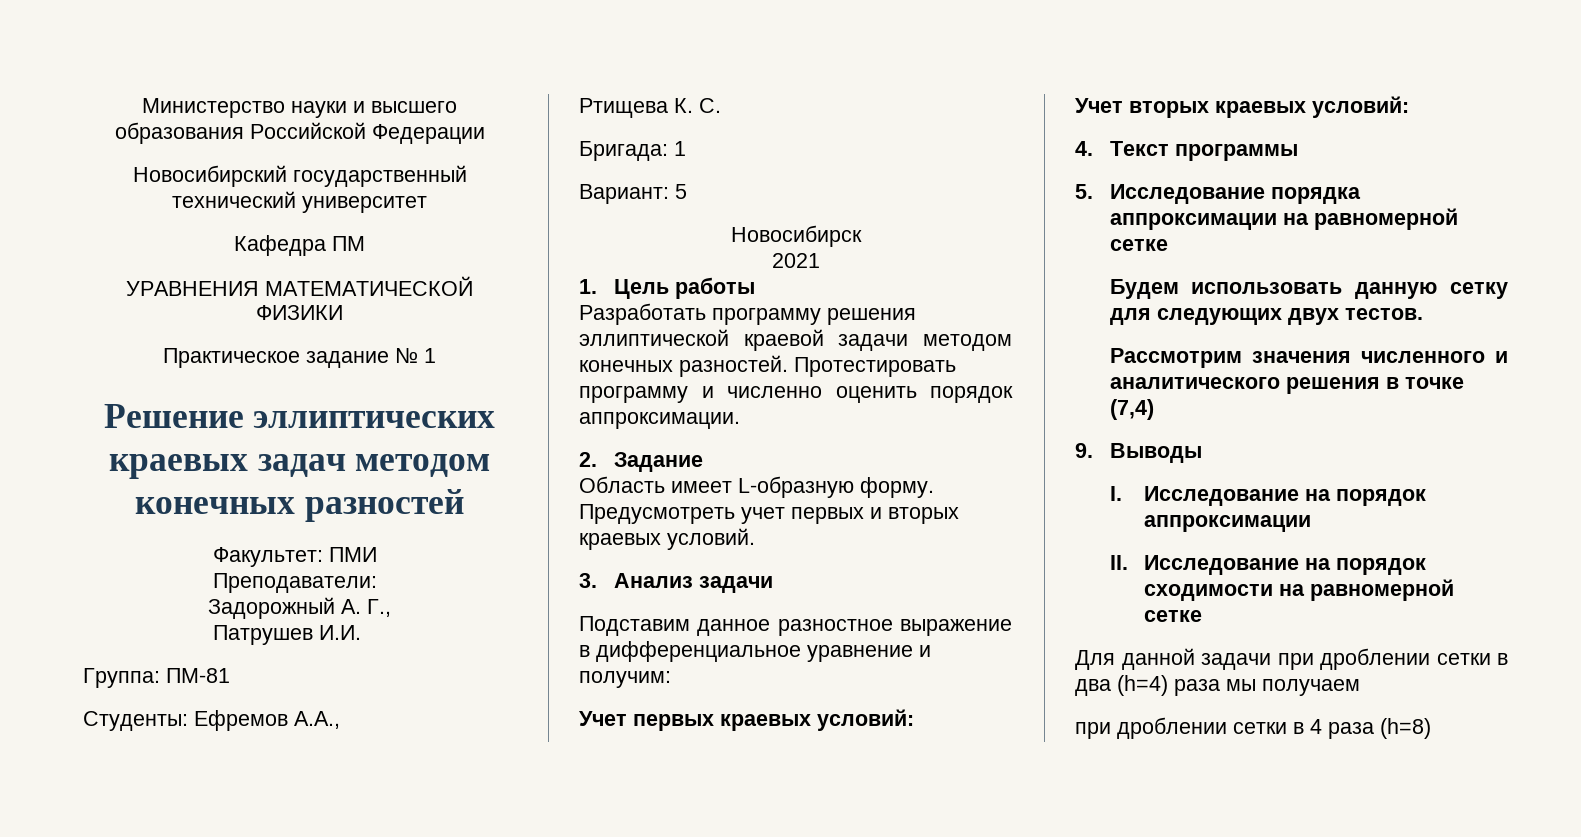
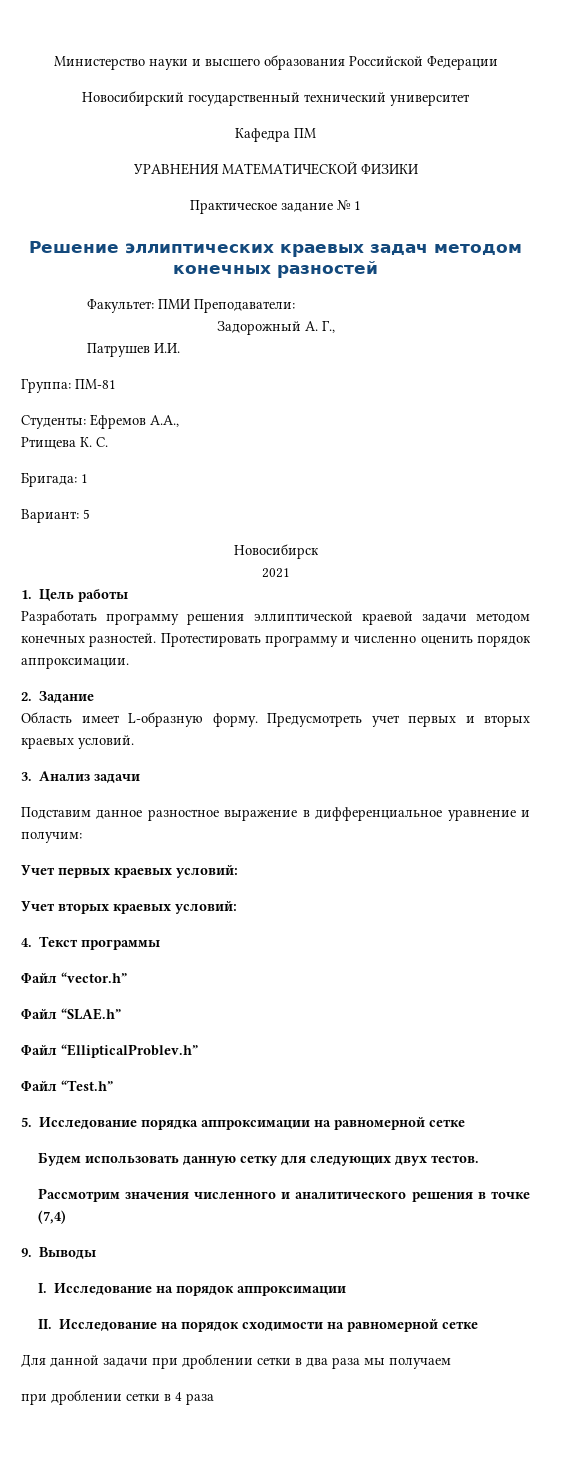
+ Файл “vector.h”
+ Файл “SLAE.h”
+ Файл “EllipticalProblev.h”
+ Файл “Test.h”
- Для данной задачи при дроблении сетки в два (h=4) раза мы получаем
+ Для данной задачи при дроблении сетки в два раза мы получаем
- при дроблении сетки в 4 раза (h=8)
+ при дроблении сетки в 4 раза

